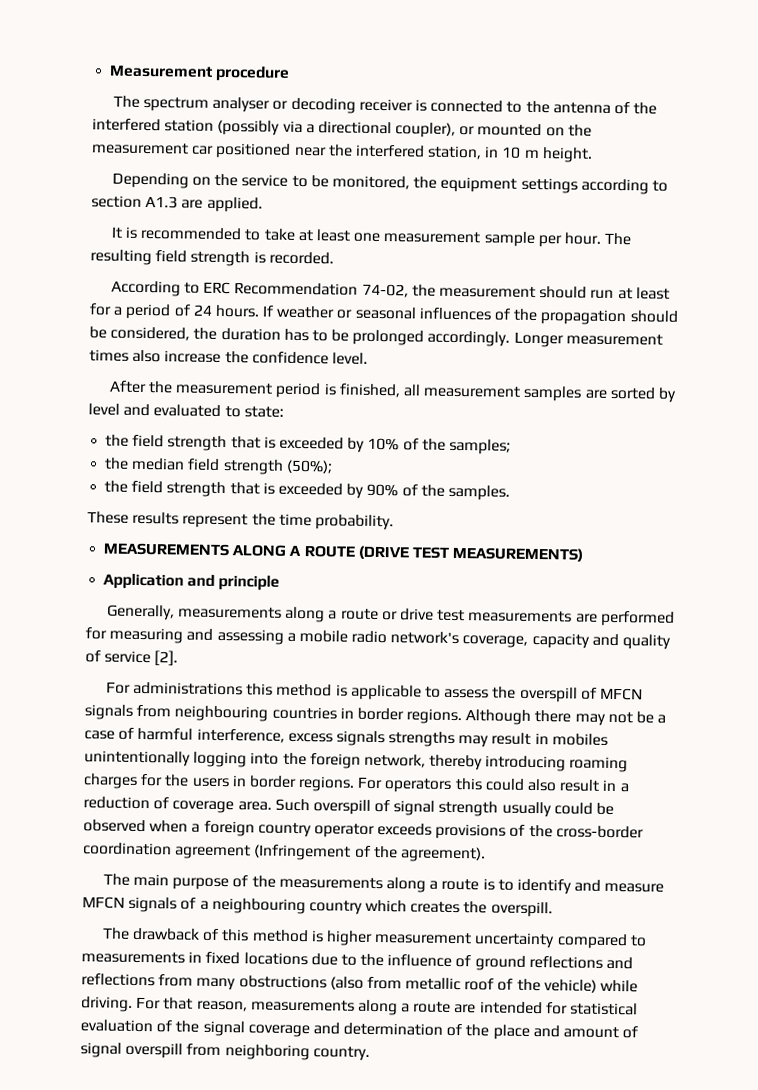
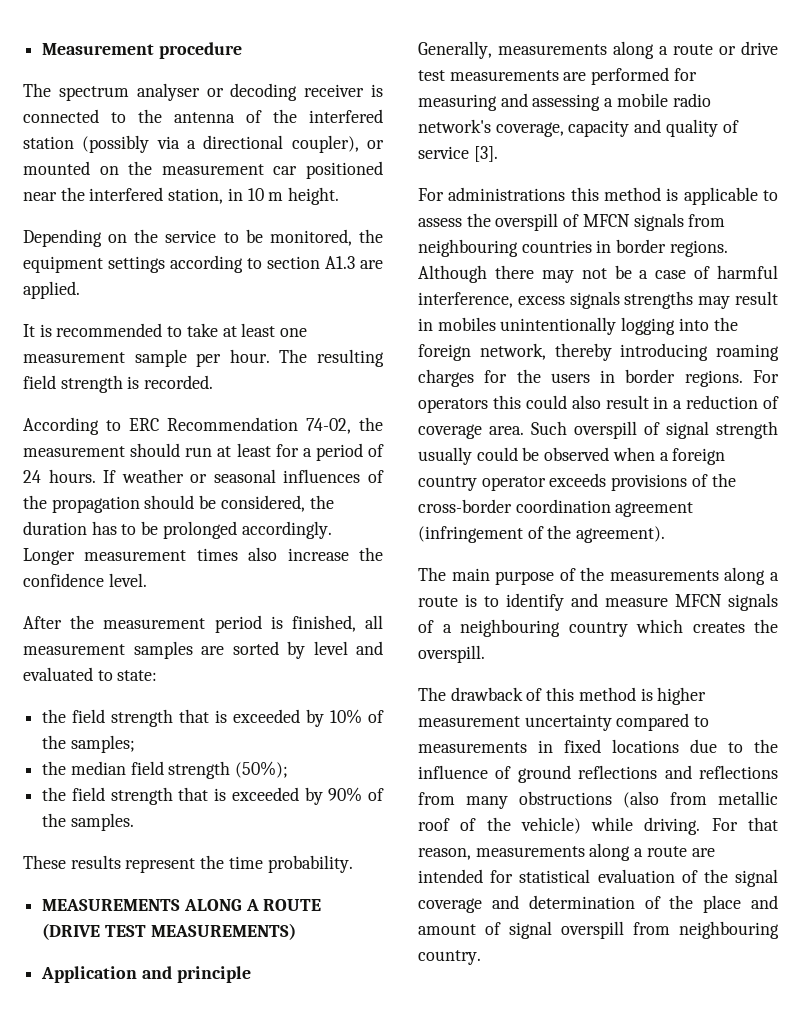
- Generally, measurements along a route or drive test measurements are performed for measuring and assessing a mobile radio network's coverage, capacity and quality of service [2].
+ Generally, measurements along a route or drive test measurements are performed for measuring and assessing a mobile radio network's coverage, capacity and quality of service [3].
- Such overspill of signal strength usually could be observed when a foreign country operator exceeds provisions of the cross-border coordination agreement (Infringement of the agreement).
+ Such overspill of signal strength usually could be observed when a foreign country operator exceeds provisions of the cross-border coordination agreement (infringement of the agreement).
- For that reason, measurements along a route are intended for statistical evaluation of the signal coverage and determination of the place and amount of signal overspill from neighboring country.
+ For that reason, measurements along a route are intended for statistical evaluation of the signal coverage and determination of the place and amount of signal overspill from neighbouring country.

